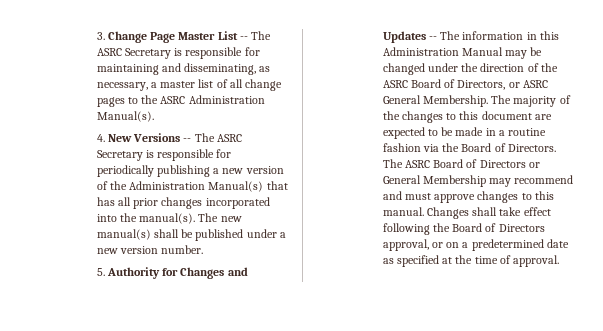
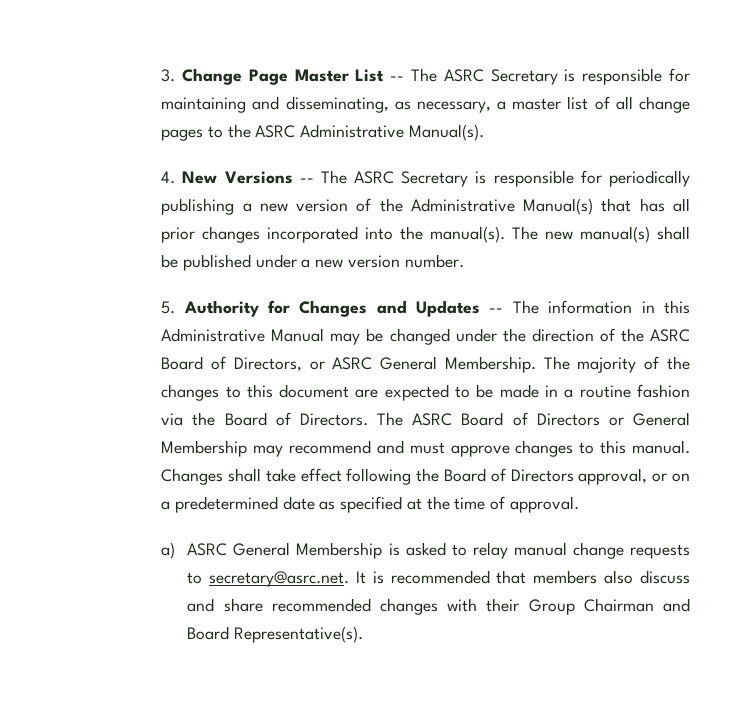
- 3. Change Page Master List -- The ASRC Secretary is responsible for maintaining and disseminating, as necessary, a master list of all change pages to the ASRC Administration Manual(s).
+ 3. Change Page Master List -- The ASRC Secretary is responsible for maintaining and disseminating, as necessary, a master list of all change pages to the ASRC Administrative Manual(s).
- 4. New Versions -- The ASRC Secretary is responsible for periodically publishing a new version of the Administration Manual(s) that has all prior changes incorporated into the manual(s).
+ 4. New Versions -- The ASRC Secretary is responsible for periodically publishing a new version of the Administrative Manual(s) that has all prior changes incorporated into the manual(s).
- 5. Authority for Changes and Updates -- The information in this Administration Manual may be changed under the direction of the ASRC Board of Directors, or ASRC General Membership.
+ 5. Authority for Changes and Updates -- The information in this Administrative Manual may be changed under the direction of the ASRC Board of Directors, or ASRC General Membership.
+ a) ASRC General Membership is asked to relay manual change requests to secretary@asrc.net. It is recommended that members also discuss and share recommended changes with their Group Chairman and Board Representative(s).

